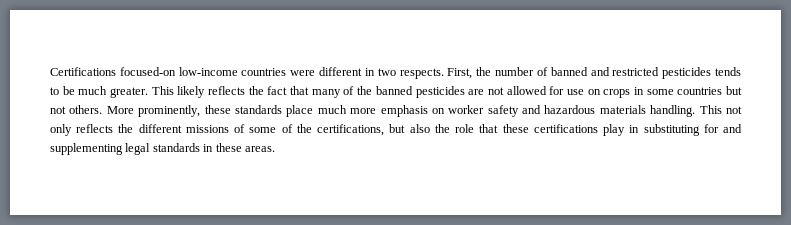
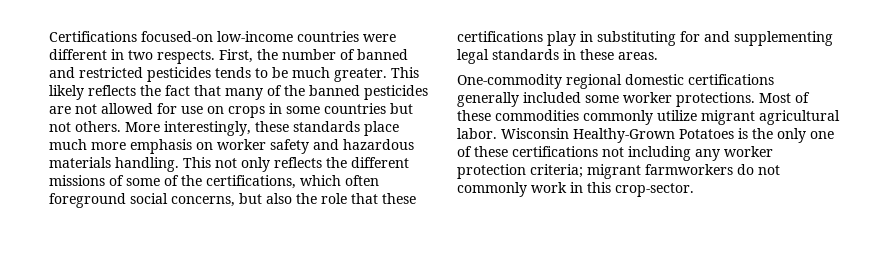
- More prominently, these standards place much more emphasis on worker safety and hazardous materials handling.
+ More interestingly, these standards place much more emphasis on worker safety and hazardous materials handling.
- This not only reflects the different missions of some of the certifications, but also the role that these certifications play in substituting for and supplementing legal standards in these areas.
+ This not only reflects the different missions of some of the certifications, which often foreground social concerns, but also the role that these certifications play in substituting for and supplementing legal standards in these areas.
+ One-commodity regional domestic certifications generally included some worker protections. Most of these commodities commonly utilize migrant agricultural labor. Wisconsin Healthy-Grown Potatoes is the only one of these certifications not including any worker protection criteria; migrant farmworkers do not commonly work in this crop-sector.

